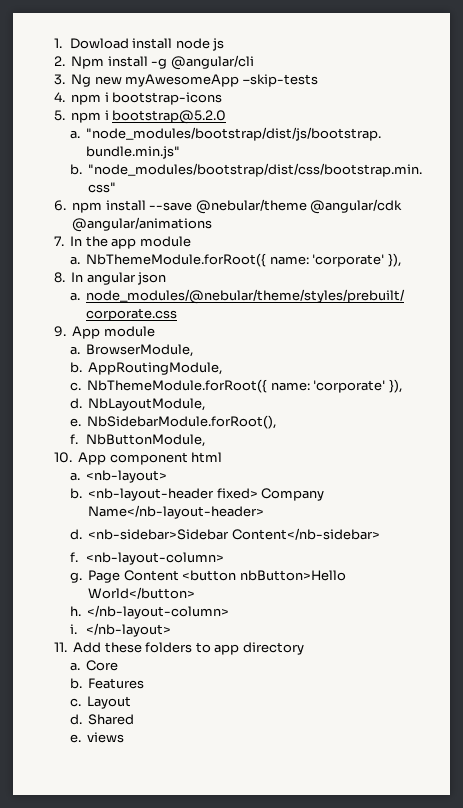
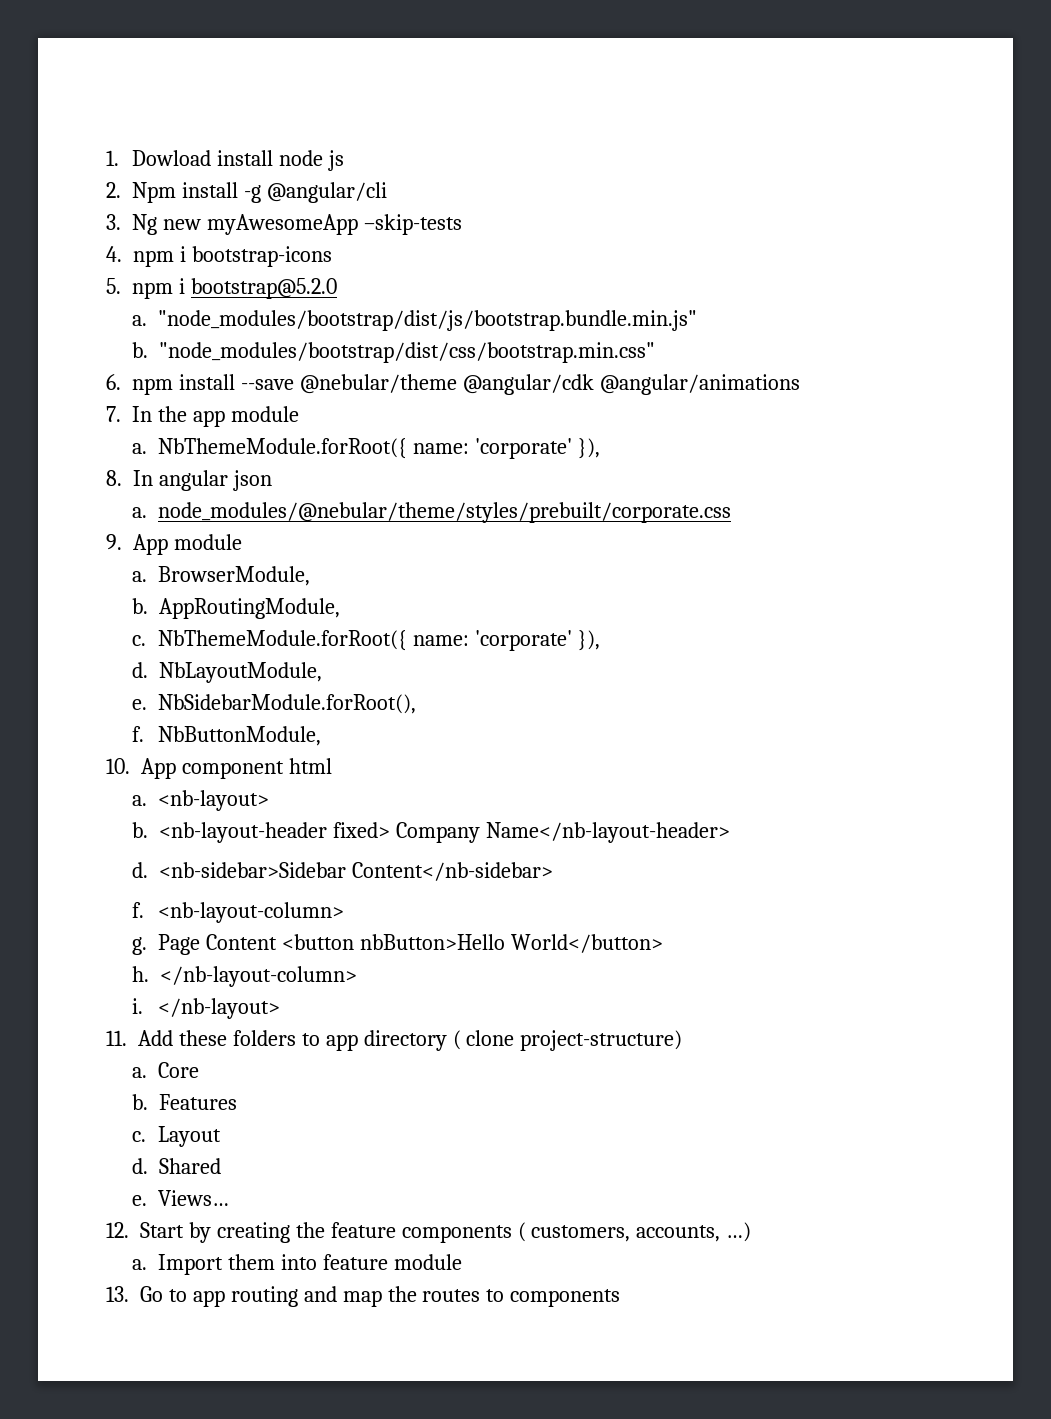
- 11. Add these folders to app directory
+ 11. Add these folders to app directory ( clone project-structure)
- e. views
+ e. Views…
+ 12. Start by creating the feature components ( customers, accounts, …)
+ a. Import them into feature module
+ 13. Go to app routing and map the routes to components

